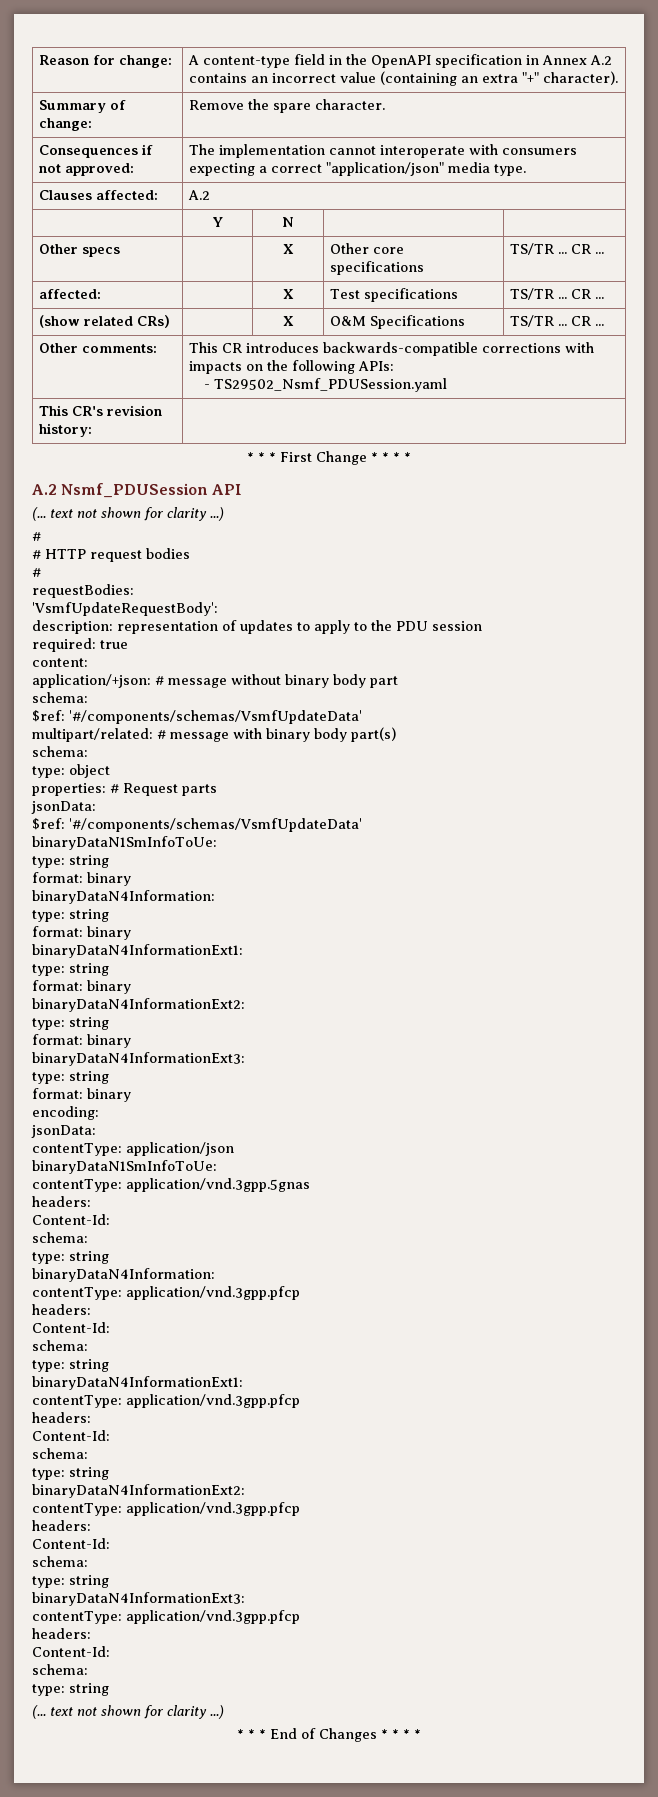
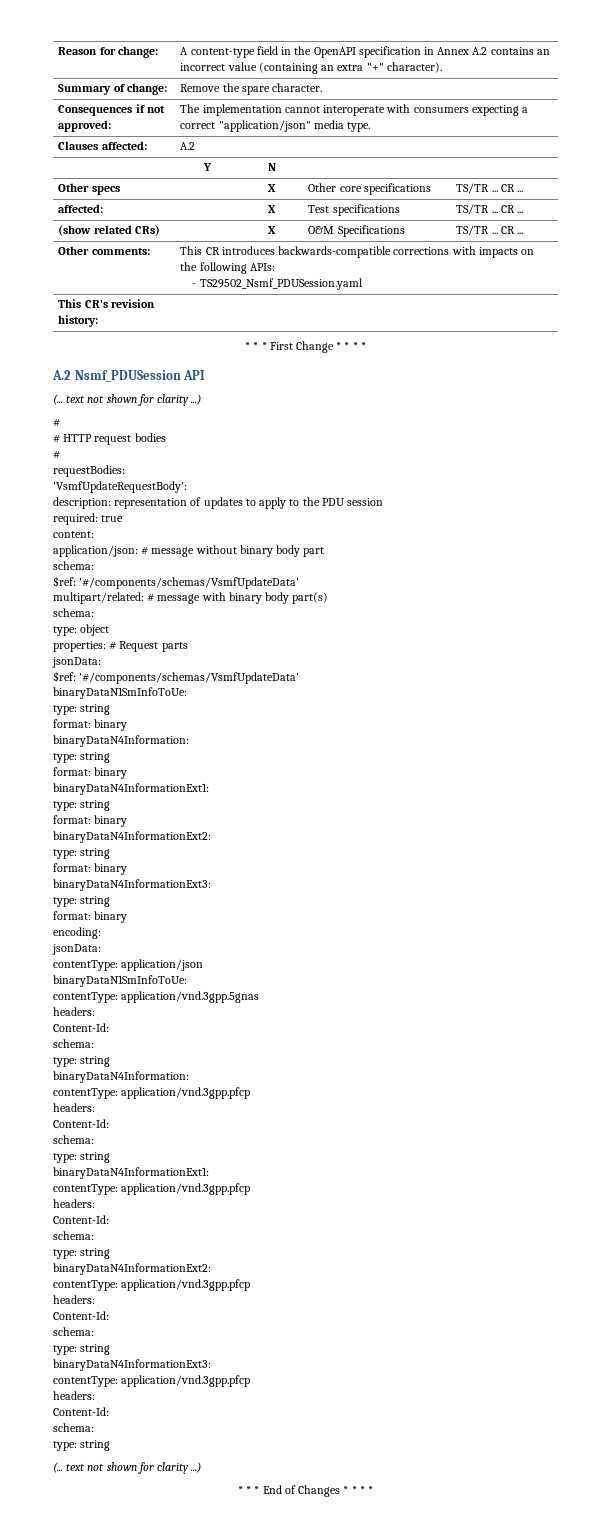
- application/+json: # message without binary body part
+ application/json: # message without binary body part

